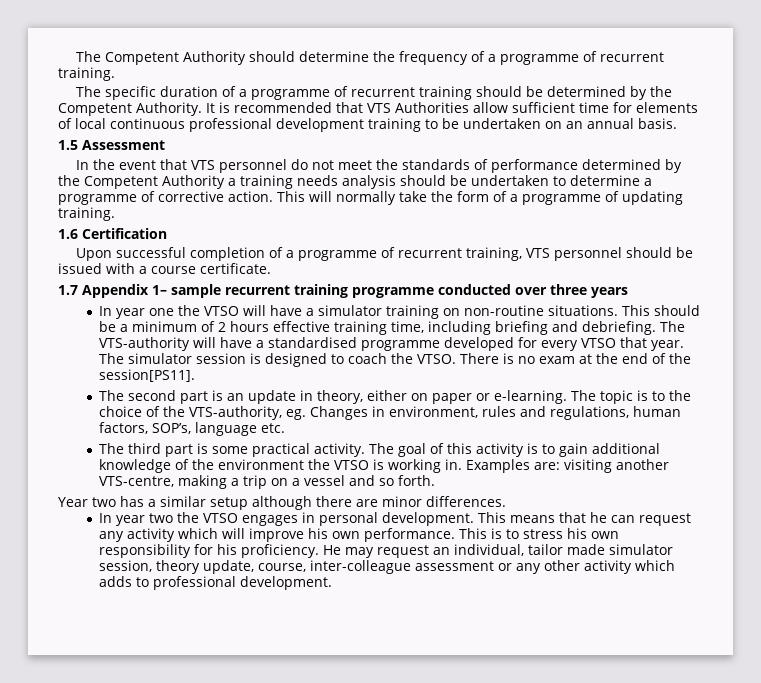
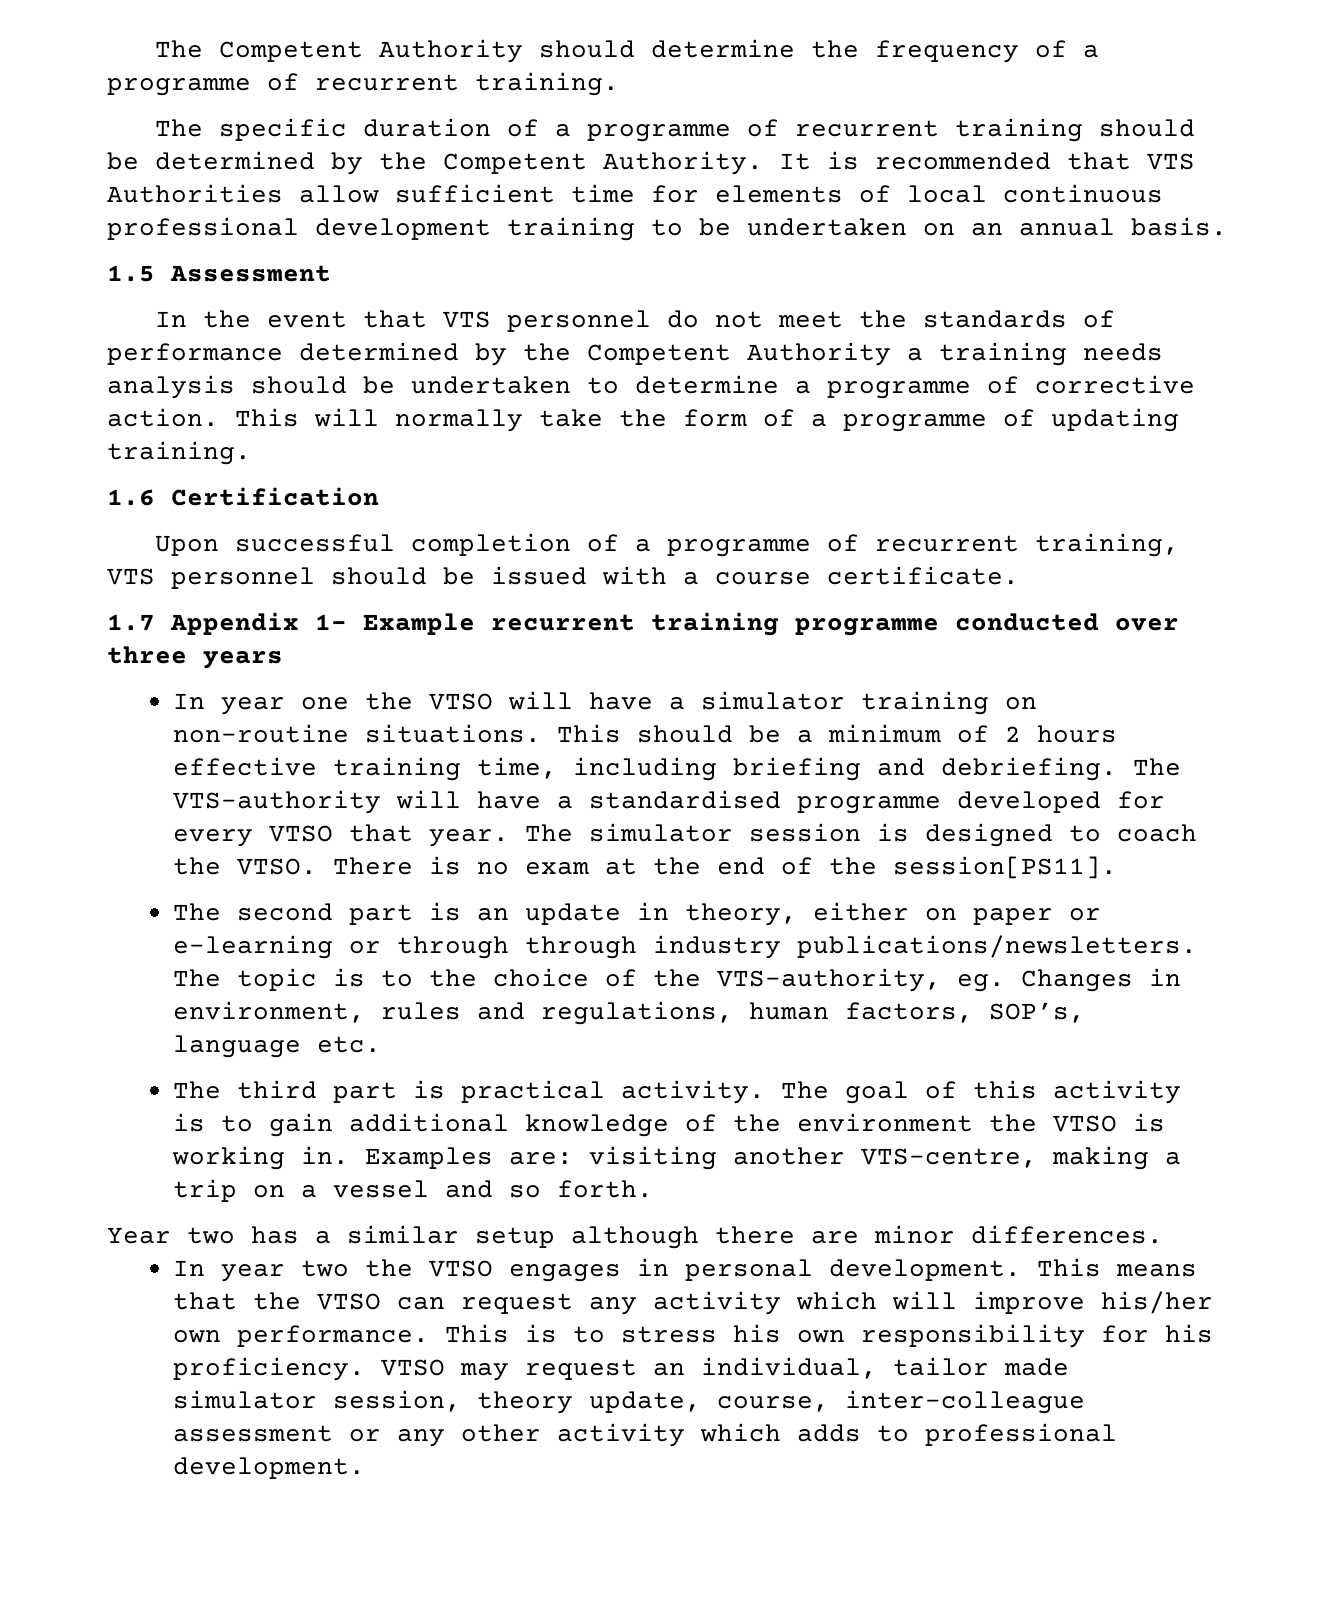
- 1.7 Appendix 1– sample recurrent training programme conducted over three years
+ 1.7 Appendix 1– Example recurrent training programme conducted over three years
- The second part is an update in theory, either on paper or e-learning.
+ The second part is an update in theory, either on paper or e-learning or through through industry publications/newsletters.
- The third part is some practical activity.
+ The third part is practical activity.
- This means that he can request any activity which will improve his own performance.
+ This means that the VTSO can request any activity which will improve his/her own performance.
- He may request an individual, tailor made simulator session, theory update, course, inter-colleague assessment or any other activity which adds to professional development.
+ VTSO may request an individual, tailor made simulator session, theory update, course, inter-colleague assessment or any other activity which adds to professional development.

